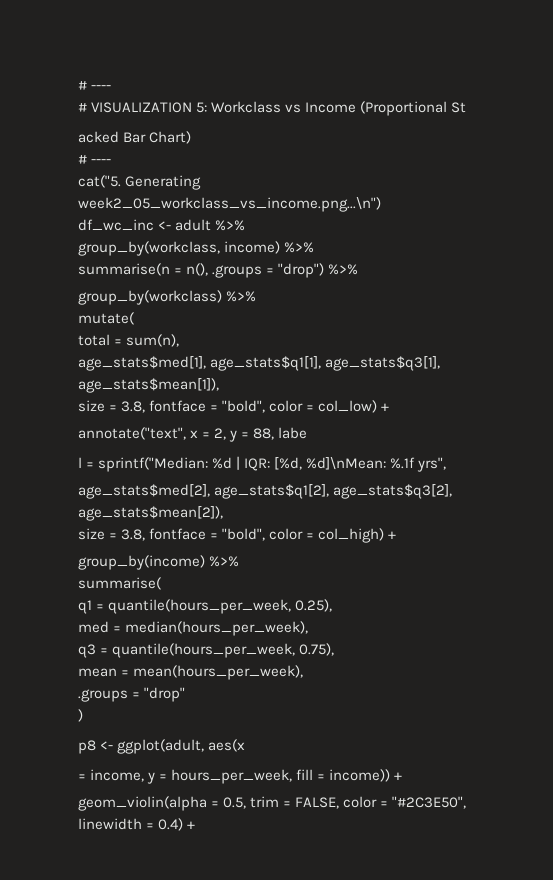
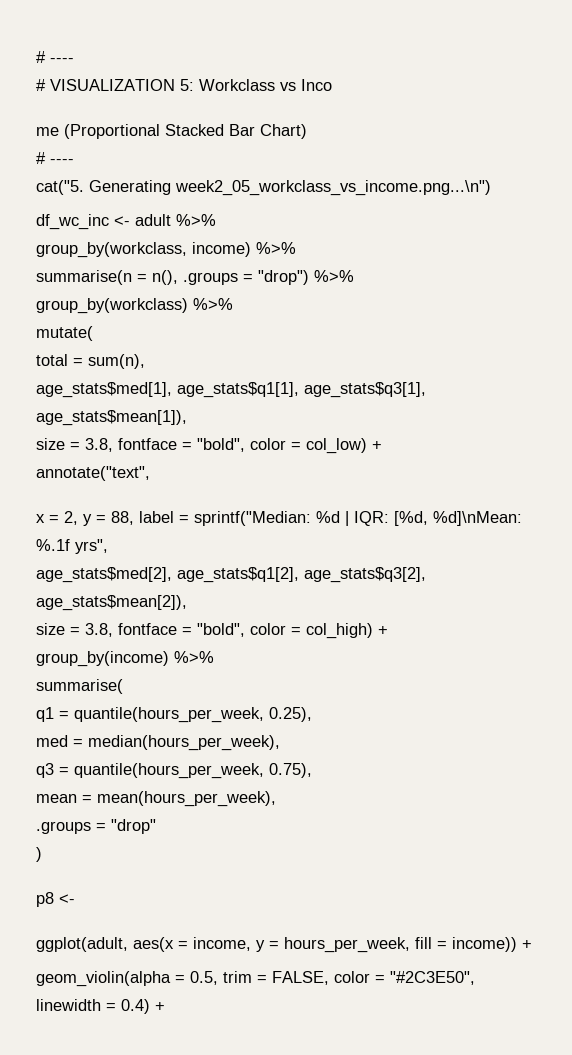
- # VISUALIZATION 5: Workclass vs Income (Proportional St
- acked Bar Chart)
+ # VISUALIZATION 5: Workclass vs Inco
+ me (Proportional Stacked Bar Chart)
- annotate("text", x = 2, y = 88, labe
- l = sprintf("Median: %d | IQR: [%d, %d]\nMean: %.1f yrs",
+ annotate("text",
+ x = 2, y = 88, label = sprintf("Median: %d | IQR: [%d, %d]\nMean: %.1f yrs",
- p8 <- ggplot(adult, aes(x
- = income, y = hours_per_week, fill = income)) +
+ p8 <-
+ ggplot(adult, aes(x = income, y = hours_per_week, fill = income)) +

